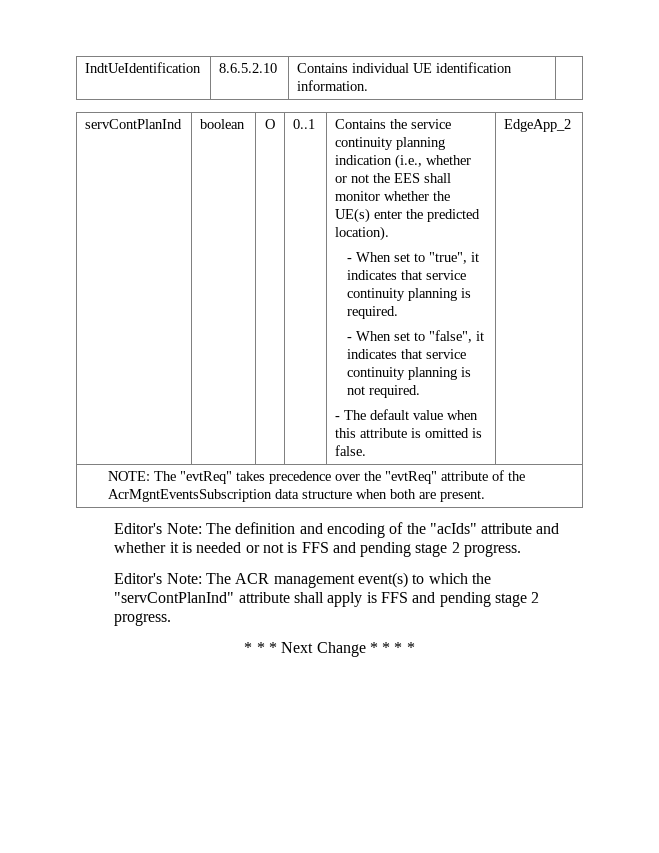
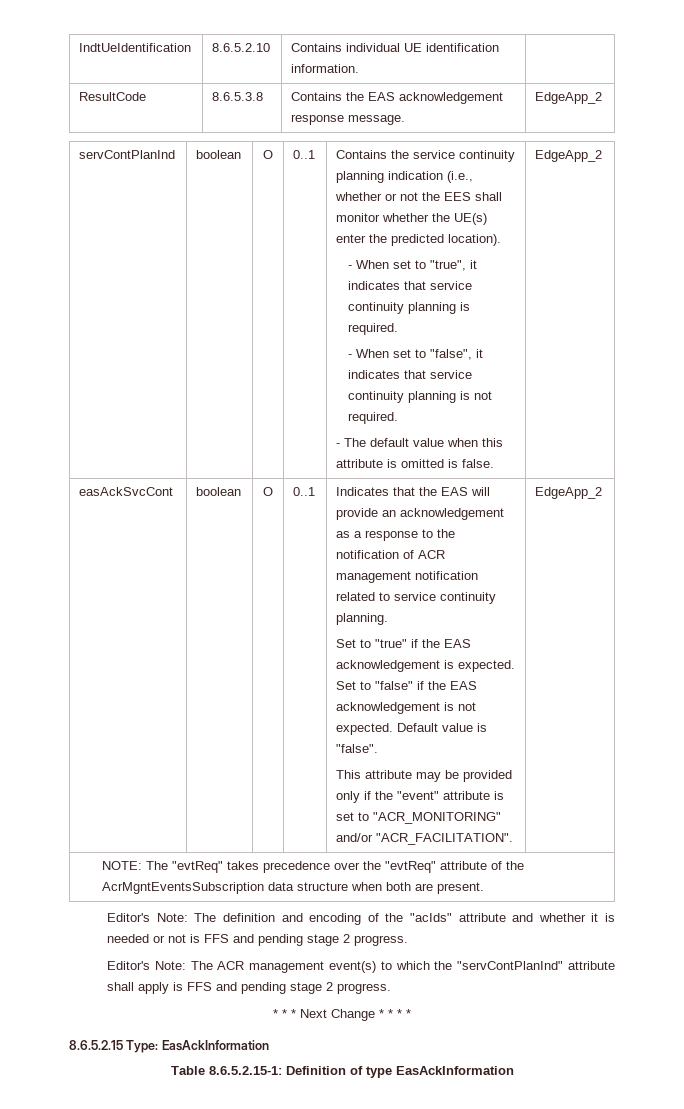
+ ResultCode | 8.6.5.3.8 | Contains the EAS acknowledgement response message. | EdgeApp_2
+ easAckSvcCont | boolean | O | 0..1 | Indicates that the EAS will provide an acknowledgement as a response to the notification of ACR management notification related to service continuity planning.
+ Set to "true" if the EAS acknowledgement is expected. Set to "false" if the EAS acknowledgement is not expected. Default value is "false".
+ This attribute may be provided only if the "event" attribute is set to "ACR_MONITORING" and/or "ACR_FACILITATION". | EdgeApp_2
+ 8.6.5.2.15 Type: EasAckInformation
+ Table 8.6.5.2.15-1: Definition of type EasAckInformation

